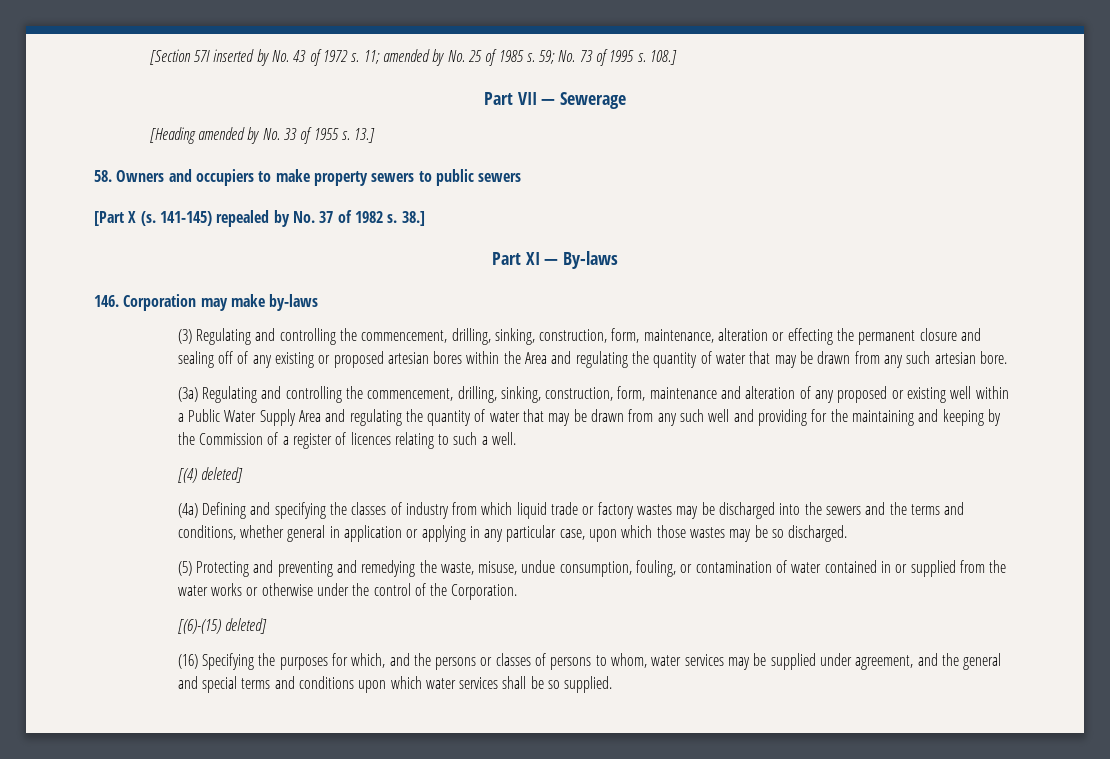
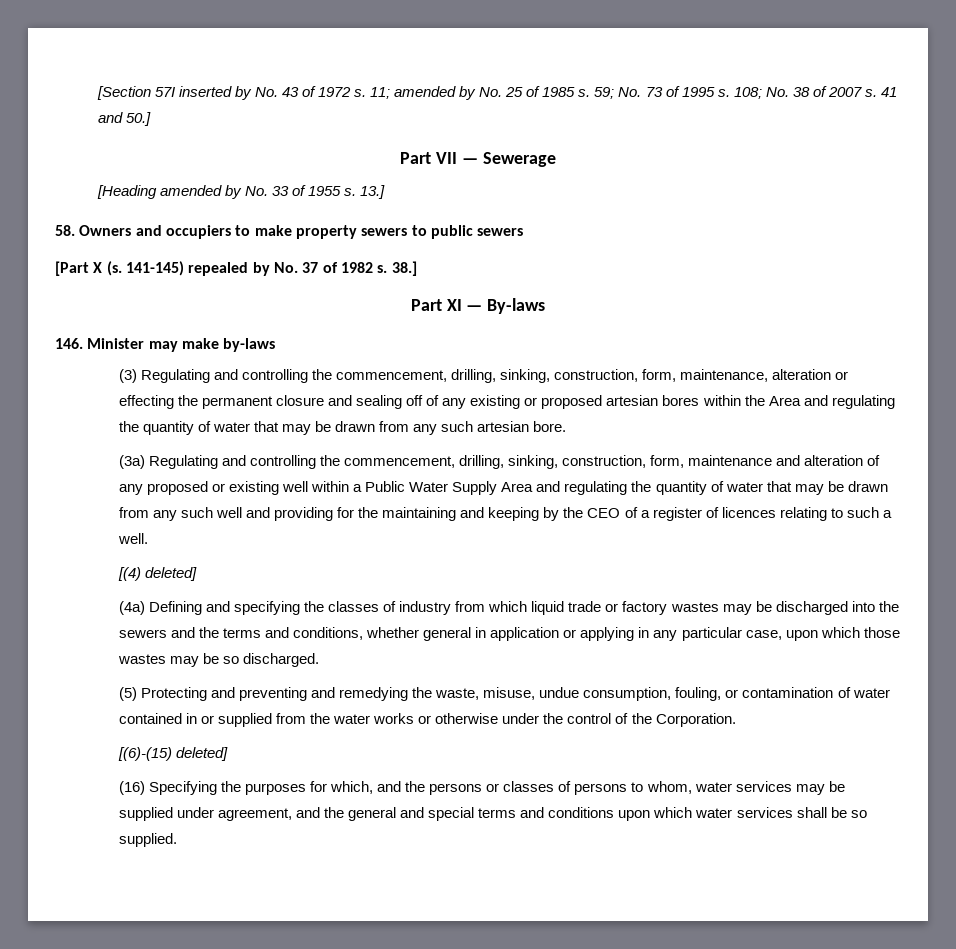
- 108.]
+ 108; No. 38 of 2007 s. 41 and 50.]
- 146. Corporation may make by-laws
+ 146. Minister may make by-laws
- (3a) Regulating and controlling the commencement, drilling, sinking, construction, form, maintenance and alteration of any proposed or existing well within a Public Water Supply Area and regulating the quantity of water that may be drawn from any such well and providing for the maintaining and keeping by the Commission of a register of licences relating to such a well.
+ (3a) Regulating and controlling the commencement, drilling, sinking, construction, form, maintenance and alteration of any proposed or existing well within a Public Water Supply Area and regulating the quantity of water that may be drawn from any such well and providing for the maintaining and keeping by the CEO of a register of licences relating to such a well.

